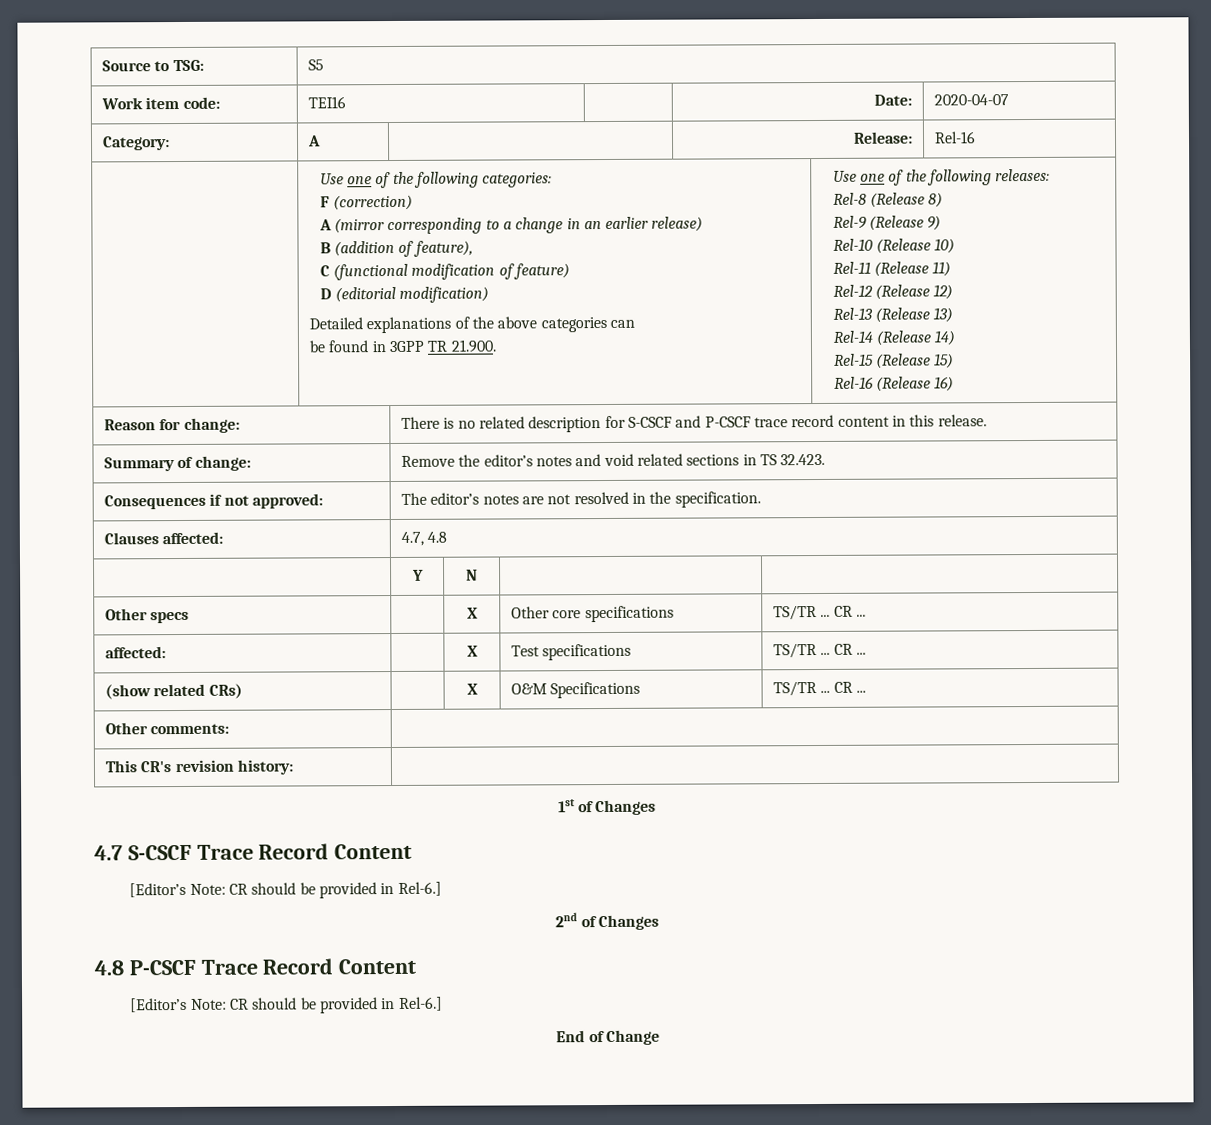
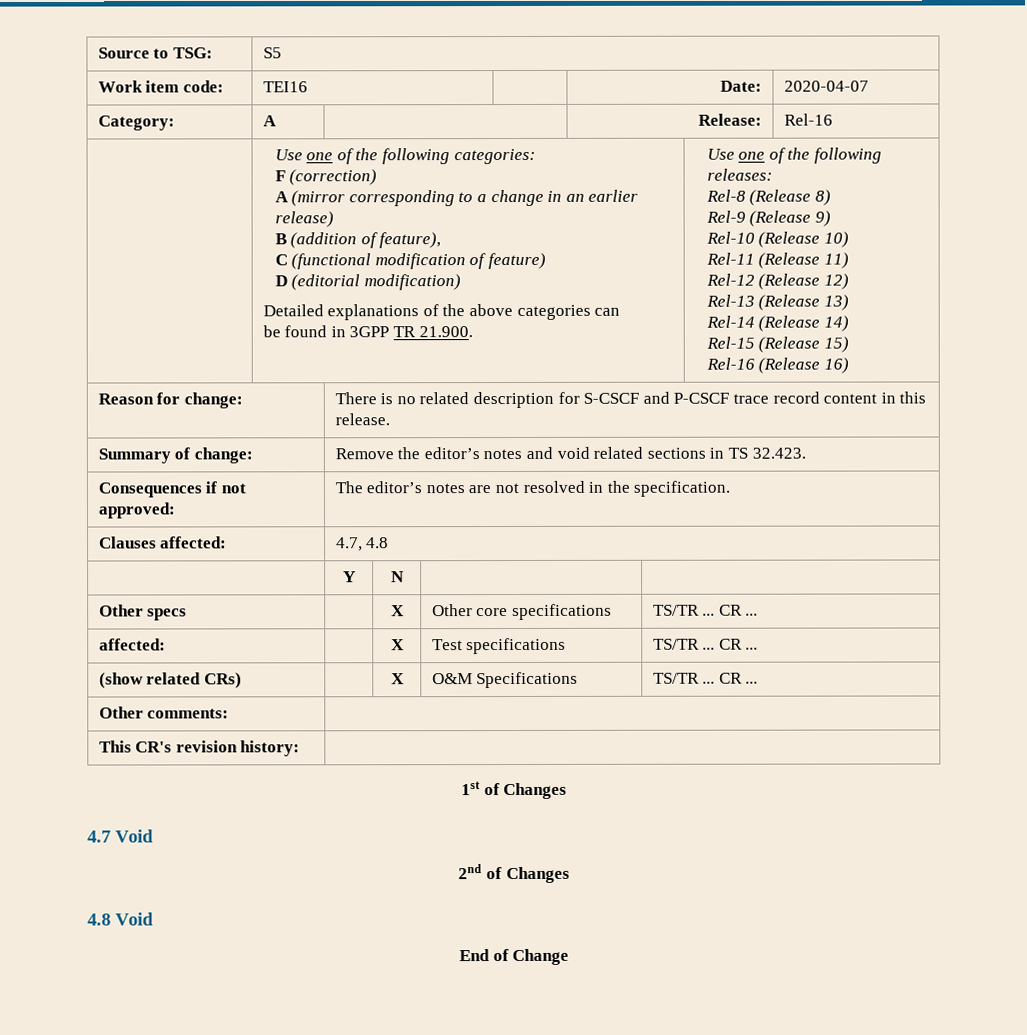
- 4.7 S-CSCF Trace Record Content
- [Editor’s Note: CR should be provided in Rel-6.]
+ 4.7 Void
  2nd of Changes
- 4.8 P-CSCF Trace Record Content
- [Editor’s Note: CR should be provided in Rel-6.]
+ 4.8 Void

